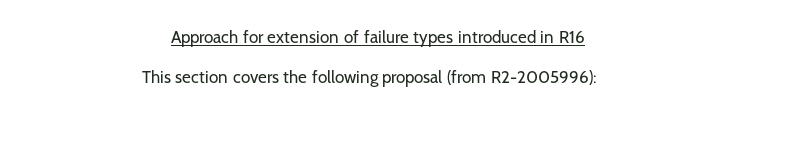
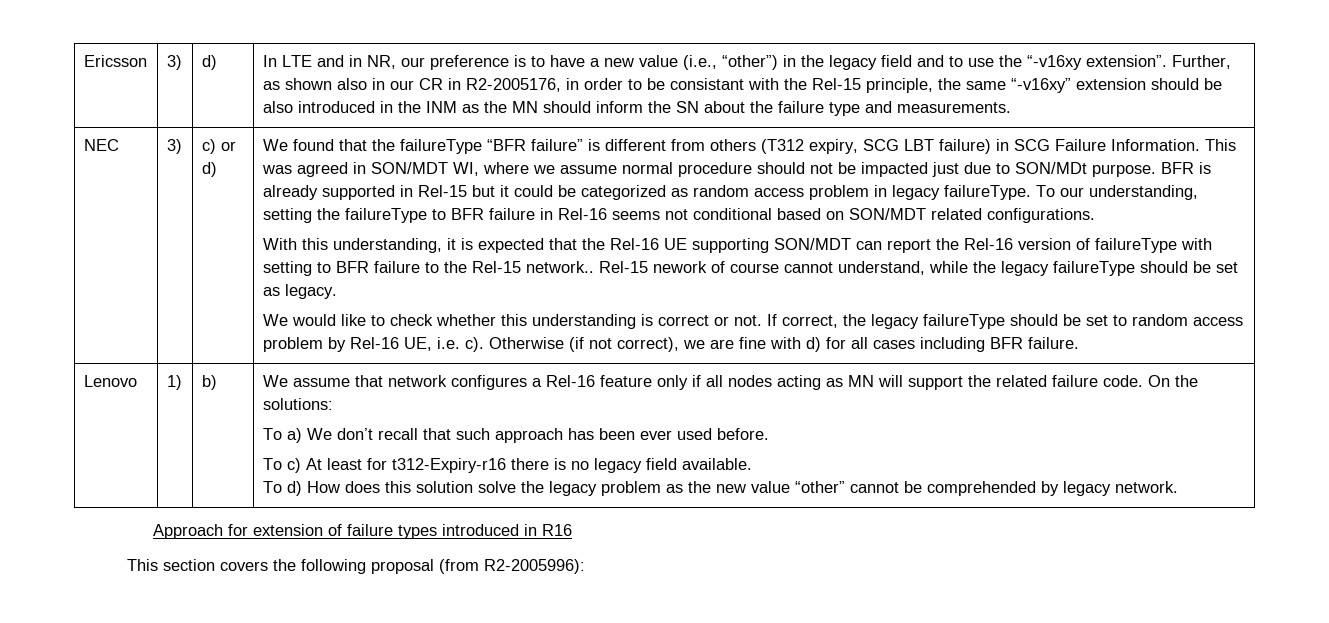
+ Ericsson | 3) | d) | In LTE and in NR, our preference is to have a new value (i.e., “other”) in the legacy field and to use the “-v16xy extension”. Further, as shown also in our CR in R2-2005176, in order to be consistant with the Rel-15 principle, the same “-v16xy” extension should be also introduced in the INM as the MN should inform the SN about the failure type and measurements.
+ NEC | 3) | c) or d) | We found that the failureType “BFR failure” is different from others (T312 expiry, SCG LBT failure) in SCG Failure Information. This was agreed in SON/MDT WI, where we assume normal procedure should not be impacted just due to SON/MDt purpose. BFR is already supported in Rel-15 but it could be categorized as random access problem in legacy failureType. To our understanding, setting the failureType to BFR failure in Rel-16 seems not conditional based on SON/MDT related configurations.
+ With this understanding, it is expected that the Rel-16 UE supporting SON/MDT can report the Rel-16 version of failureType with setting to BFR failure to the Rel-15 network.. Rel-15 nework of course cannot understand, while the legacy failureType should be set as legacy.
+ We would like to check whether this understanding is correct or not. If correct, the legacy failureType should be set to random access problem by Rel-16 UE, i.e. c). Otherwise (if not correct), we are fine with d) for all cases including BFR failure.
+ Lenovo | 1) | b) | We assume that network configures a Rel-16 feature only if all nodes acting as MN will support the related failure code. On the solutions:
+ To a) We don’t recall that such approach has been ever used before.
+ To c) At least for t312-Expiry-r16 there is no legacy field available.
+ To d) How does this solution solve the legacy problem as the new value “other” cannot be comprehended by legacy network.

